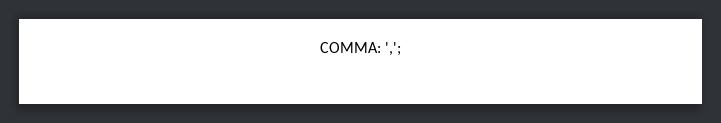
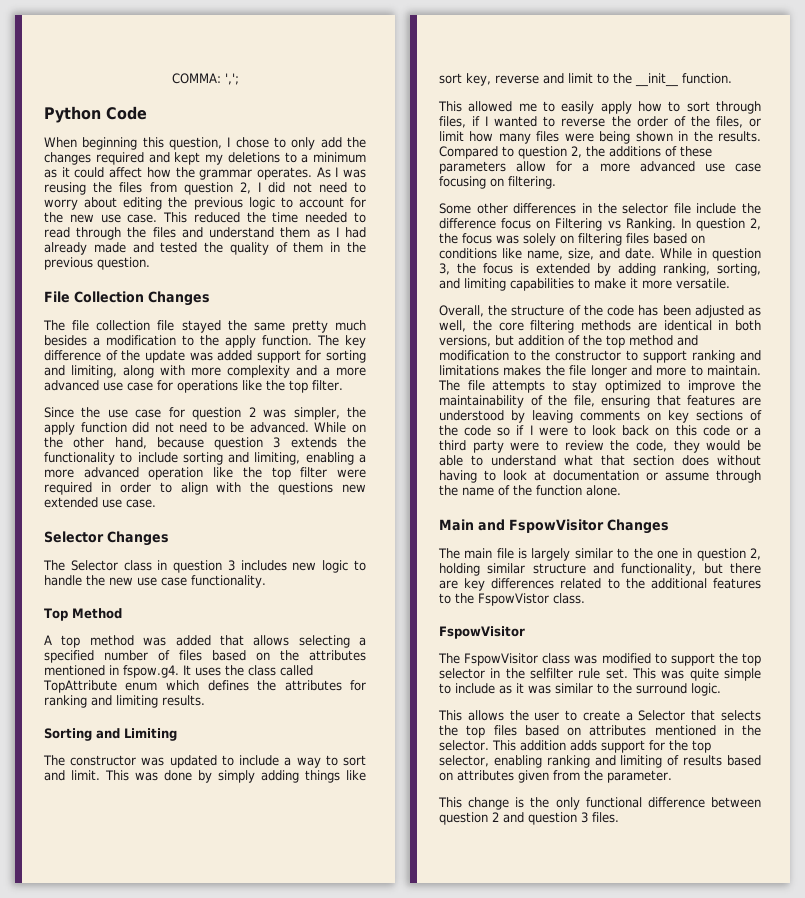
+ Python Code
+ When beginning this question, I chose to only add the changes required and kept my deletions to a minimum as it could affect how the grammar operates. As I was reusing the files from question 2, I did not need to worry about editing the previous logic to account for the new use case. This reduced the time needed to read through the files and understand them as I had already made and tested the quality of them in the previous question.
+ File Collection Changes
+ The file collection file stayed the same pretty much besides a modification to the apply function. The key difference of the update was added support for sorting and limiting, along with more complexity and a more advanced use case for operations like the top filter.
+ Since the use case for question 2 was simpler, the apply function did not need to be advanced. While on the other hand, because question 3 extends the functionality to include sorting and limiting, enabling a more advanced operation like the top filter were required in order to align with the questions new extended use case.
+ Selector Changes
+ The Selector class in question 3 includes new logic to handle the new use case functionality.
+ Top Method
+ A top method was added that allows selecting a specified number of files based on the attributes mentioned in fspow.g4. It uses the class called TopAttribute enum which defines the attributes for ranking and limiting results.
+ Sorting and Limiting
+ The constructor was updated to include a way to sort and limit. This was done by simply adding things like sort key, reverse and limit to the __init__ function.
+ This allowed me to easily apply how to sort through files, if I wanted to reverse the order of the files, or limit how many files were being shown in the results. Compared to question 2, the additions of these parameters allow for a more advanced use case focusing on filtering.
+ Some other differences in the selector file include the difference focus on Filtering vs Ranking. In question 2, the focus was solely on filtering files based on conditions like name, size, and date. While in question 3, the focus is extended by adding ranking, sorting, and limiting capabilities to make it more versatile.
+ Overall, the structure of the code has been adjusted as well, the core filtering methods are identical in both versions, but addition of the top method and modification to the constructor to support ranking and limitations makes the file longer and more to maintain. The file attempts to stay optimized to improve the maintainability of the file, ensuring that features are understood by leaving comments on key sections of the code so if I were to look back on this code or a third party were to review the code, they would be able to understand what that section does without having to look at documentation or assume through the name of the function alone.
+ Main and FspowVisitor Changes
+ The main file is largely similar to the one in question 2, holding similar structure and functionality, but there are key differences related to the additional features to the FspowVistor class.
+ FspowVisitor
+ The FspowVisitor class was modified to support the top selector in the selfilter rule set. This was quite simple to include as it was similar to the surround logic.
+ This allows the user to create a Selector that selects the top files based on attributes mentioned in the selector. This addition adds support for the top selector, enabling ranking and limiting of results based on attributes given from the parameter.
+ This change is the only functional difference between question 2 and question 3 files.

